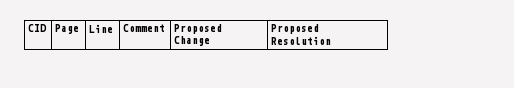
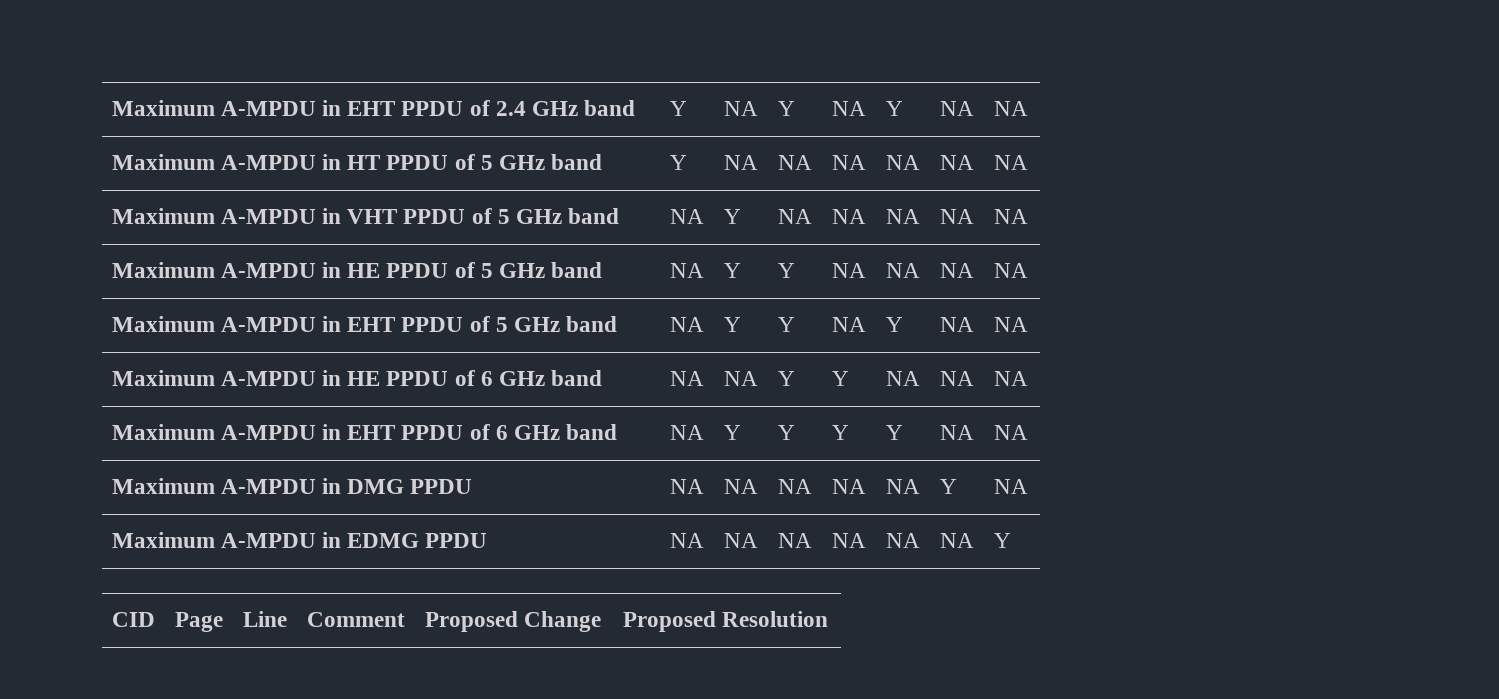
+ Maximum A-MPDU in EHT PPDU of 2.4 GHz band | Y | NA | Y | NA | Y | NA | NA
+ Maximum A-MPDU in HT PPDU of 5 GHz band | Y | NA | NA | NA | NA | NA | NA
+ Maximum A-MPDU in VHT PPDU of 5 GHz band | NA | Y | NA | NA | NA | NA | NA
+ Maximum A-MPDU in HE PPDU of 5 GHz band | NA | Y | Y | NA | NA | NA | NA
+ Maximum A-MPDU in EHT PPDU of 5 GHz band | NA | Y | Y | NA | Y | NA | NA
+ Maximum A-MPDU in HE PPDU of 6 GHz band | NA | NA | Y | Y | NA | NA | NA
+ Maximum A-MPDU in EHT PPDU of 6 GHz band | NA | Y | Y | Y | Y | NA | NA
+ Maximum A-MPDU in DMG PPDU | NA | NA | NA | NA | NA | Y | NA
+ Maximum A-MPDU in EDMG PPDU | NA | NA | NA | NA | NA | NA | Y

